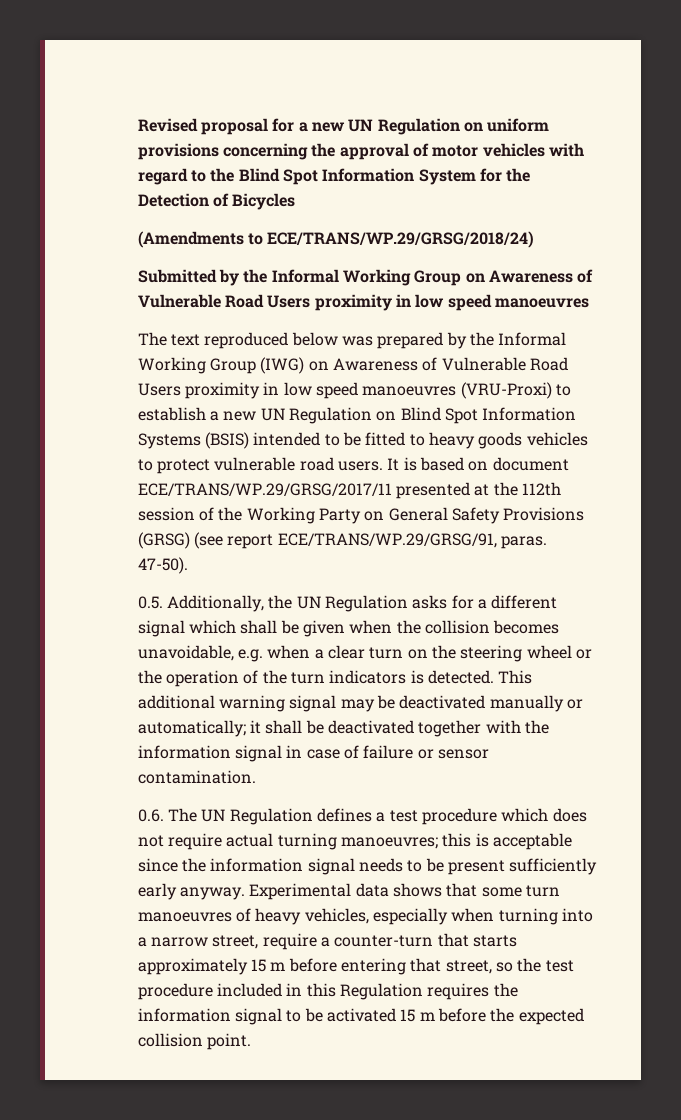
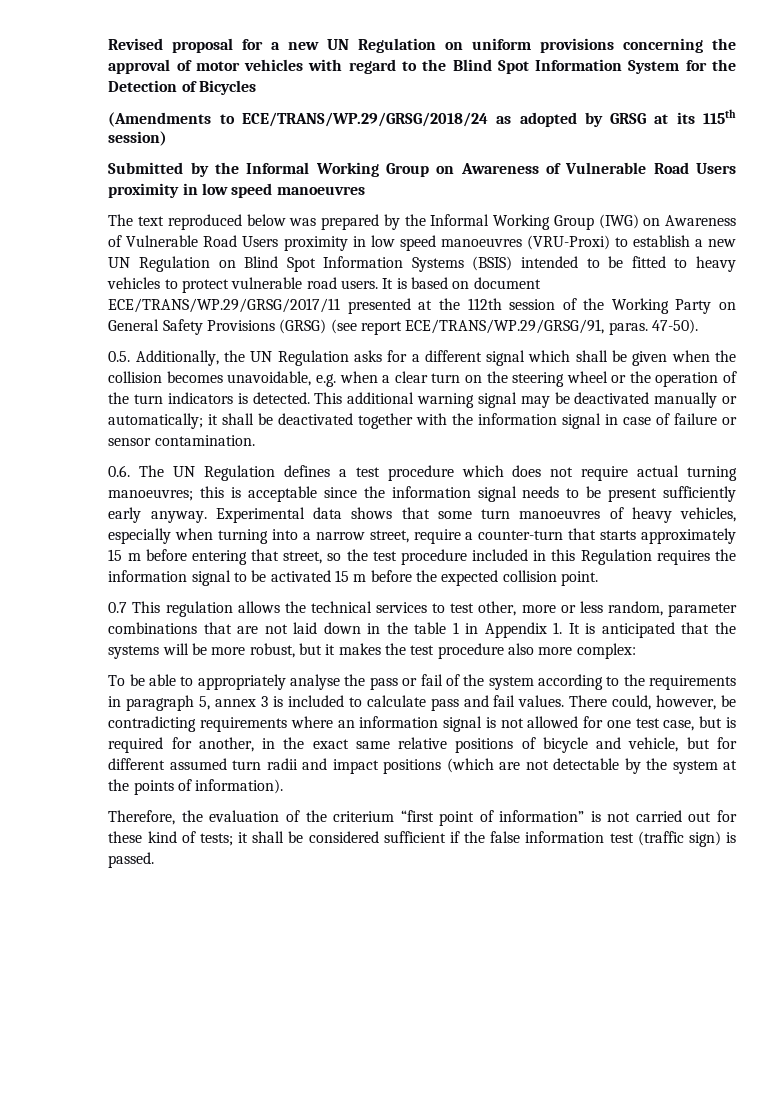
- (Amendments to ECE/TRANS/WP.29/GRSG/2018/24)
+ (Amendments to ECE/TRANS/WP.29/GRSG/2018/24 as adopted by GRSG at its 115th session)
- The text reproduced below was prepared by the Informal Working Group (IWG) on Awareness of Vulnerable Road Users proximity in low speed manoeuvres (VRU-Proxi) to establish a new UN Regulation on Blind Spot Information Systems (BSIS) intended to be fitted to heavy goods vehicles to protect vulnerable road users.
+ The text reproduced below was prepared by the Informal Working Group (IWG) on Awareness of Vulnerable Road Users proximity in low speed manoeuvres (VRU-Proxi) to establish a new UN Regulation on Blind Spot Information Systems (BSIS) intended to be fitted to heavy vehicles to protect vulnerable road users.
+ 0.7 This regulation allows the technical services to test other, more or less random, parameter combinations that are not laid down in the table 1 in Appendix 1. It is anticipated that the systems will be more robust, but it makes the test procedure also more complex:
+ To be able to appropriately analyse the pass or fail of the system according to the requirements in paragraph 5, annex 3 is included to calculate pass and fail values. There could, however, be contradicting requirements where an information signal is not allowed for one test case, but is required for another, in the exact same relative positions of bicycle and vehicle, but for different assumed turn radii and impact positions (which are not detectable by the system at the points of information).
+ Therefore, the evaluation of the criterium “first point of information” is not carried out for these kind of tests; it shall be considered sufficient if the false information test (traffic sign) is passed.

